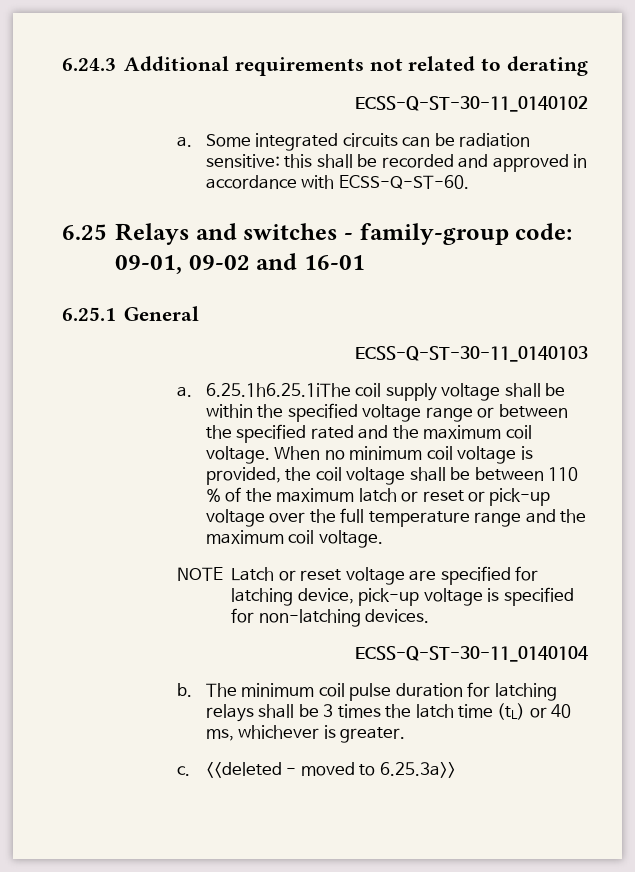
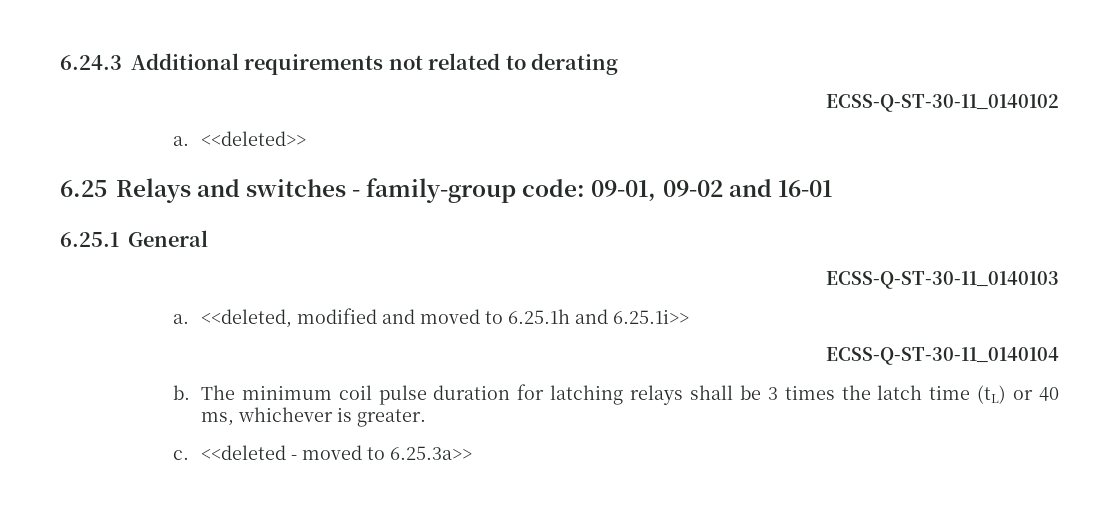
- Some integrated circuits can be radiation sensitive: this shall be recorded and approved in accordance with ECSS-Q-ST-60.
+ <<deleted>>
- 6.25.1h6.25.1iThe coil supply voltage shall be within the specified voltage range or between the specified rated and the maximum coil voltage. When no minimum coil voltage is provided, the coil voltage shall be between 110 % of the maximum latch or reset or pick-up voltage over the full temperature range and the maximum coil voltage.
- NOTE Latch or reset voltage are specified for latching device, pick-up voltage is specified for non-latching devices.
+ <<deleted, modified and moved to 6.25.1h and 6.25.1i>>

